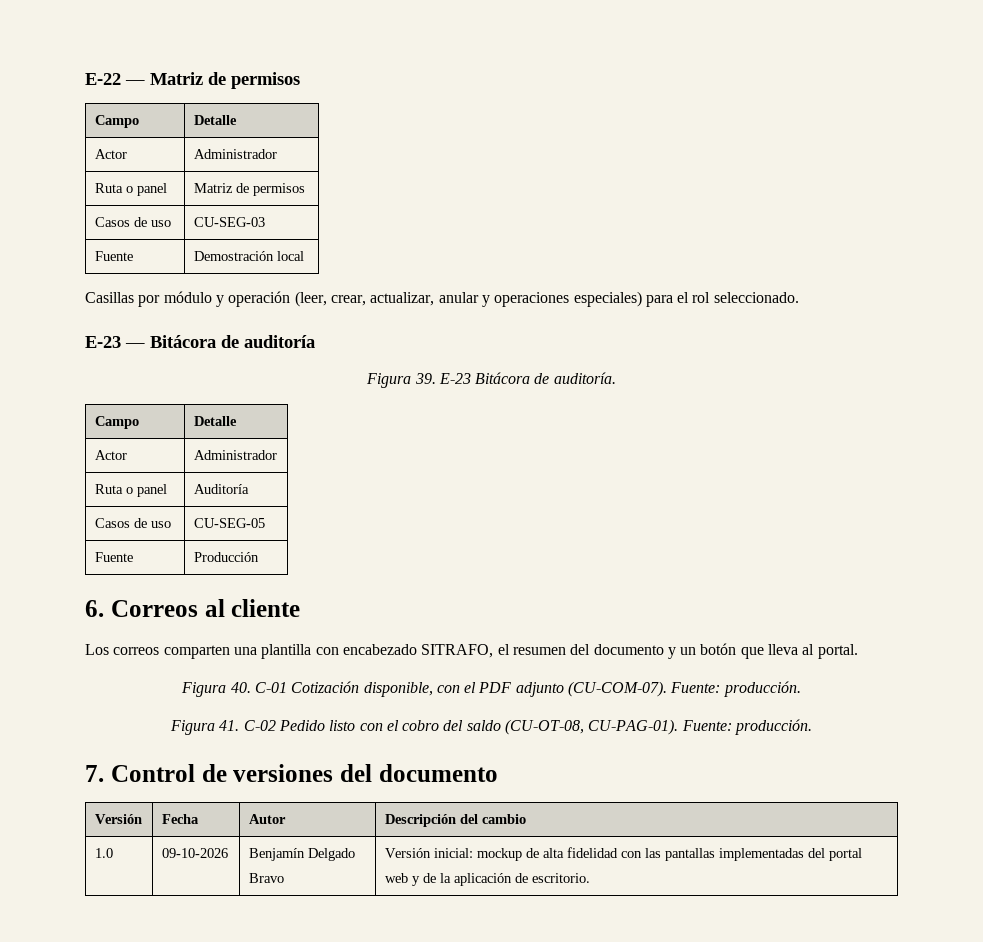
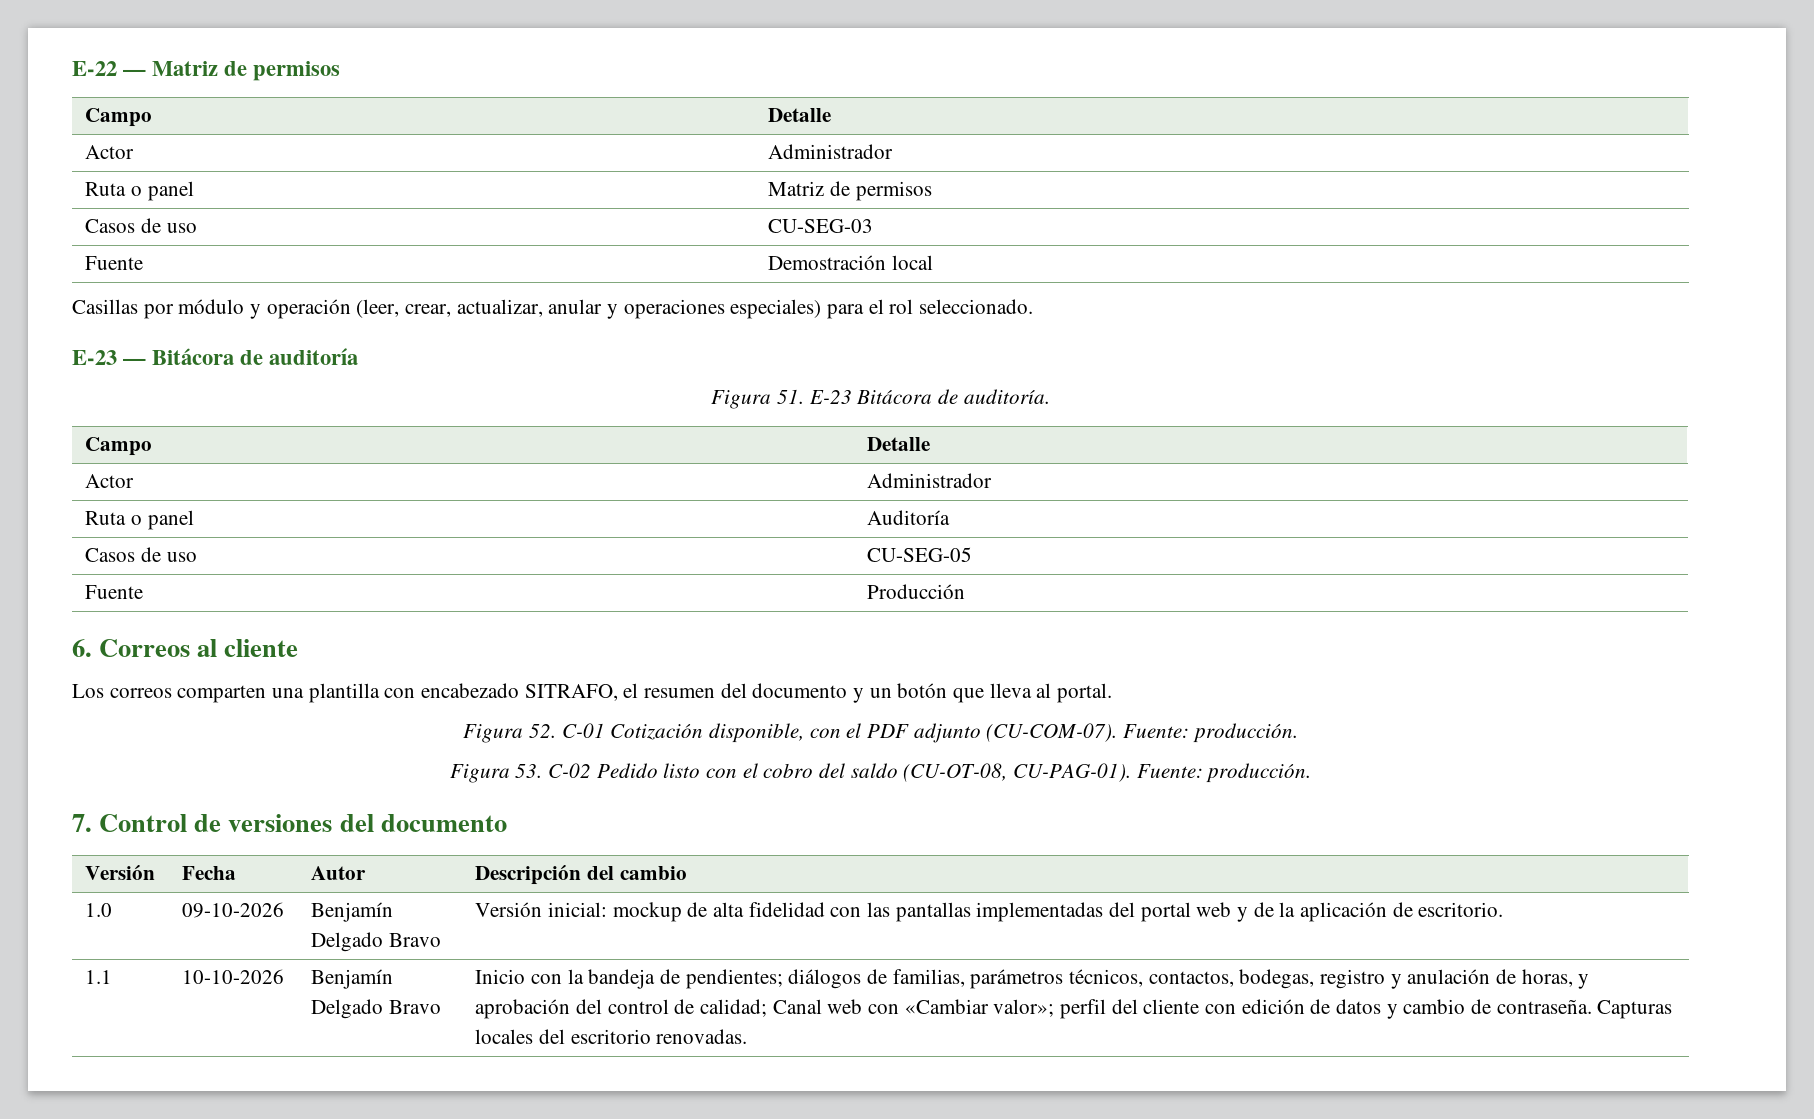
- Figura 39. E-23 Bitácora de auditoría.
+ Figura 51. E-23 Bitácora de auditoría.
- Figura 40. C-01 Cotización disponible, con el PDF adjunto (CU-COM-07).
+ Figura 52. C-01 Cotización disponible, con el PDF adjunto (CU-COM-07).
- Figura 41. C-02 Pedido listo con el cobro del saldo (CU-OT-08, CU-PAG-01).
+ Figura 53. C-02 Pedido listo con el cobro del saldo (CU-OT-08, CU-PAG-01).
+ 1.1 | 10-10-2026 | Benjamín Delgado Bravo | Inicio con la bandeja de pendientes; diálogos de familias, parámetros técnicos, contactos, bodegas, registro y anulación de horas, y aprobación del control de calidad; Canal web con «Cambiar valor»; perfil del cliente con edición de datos y cambio de contraseña. Capturas locales del escritorio renovadas.

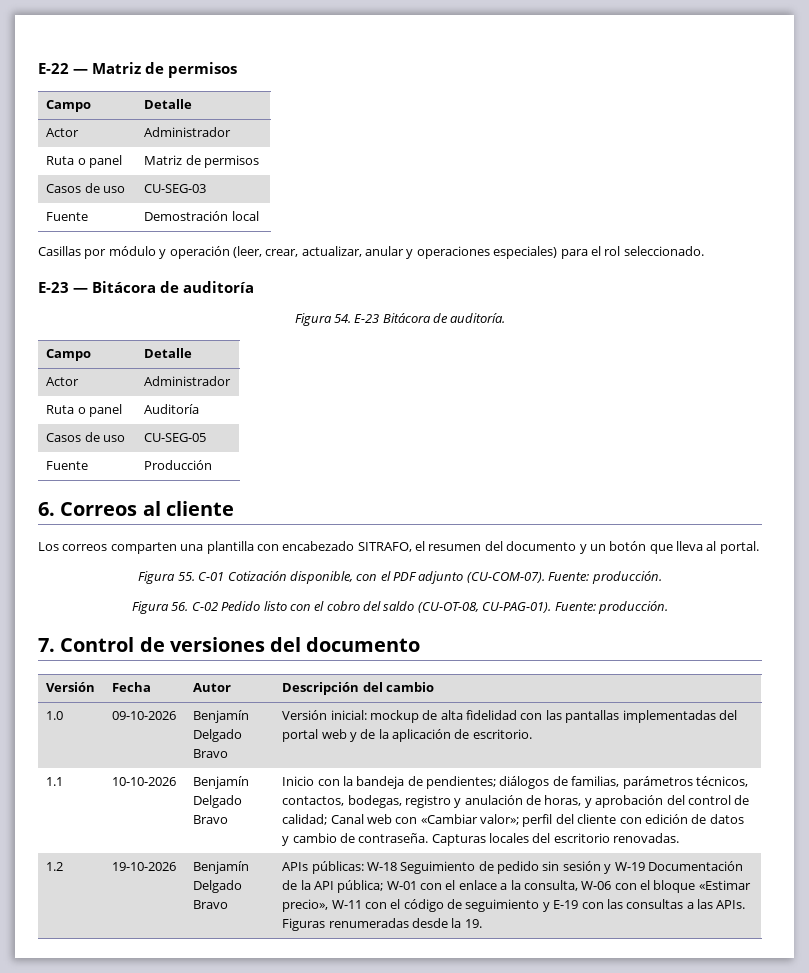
- Figura 51. E-23 Bitácora de auditoría.
+ Figura 54. E-23 Bitácora de auditoría.
- Figura 52. C-01 Cotización disponible, con el PDF adjunto (CU-COM-07).
+ Figura 55. C-01 Cotización disponible, con el PDF adjunto (CU-COM-07).
- Figura 53. C-02 Pedido listo con el cobro del saldo (CU-OT-08, CU-PAG-01).
+ Figura 56. C-02 Pedido listo con el cobro del saldo (CU-OT-08, CU-PAG-01).
+ 1.2 | 19-10-2026 | Benjamín Delgado Bravo | APIs públicas: W-18 Seguimiento de pedido sin sesión y W-19 Documentación de la API pública; W-01 con el enlace a la consulta, W-06 con el bloque «Estimar precio», W-11 con el código de seguimiento y E-19 con las consultas a las APIs. Figuras renumeradas desde la 19.

